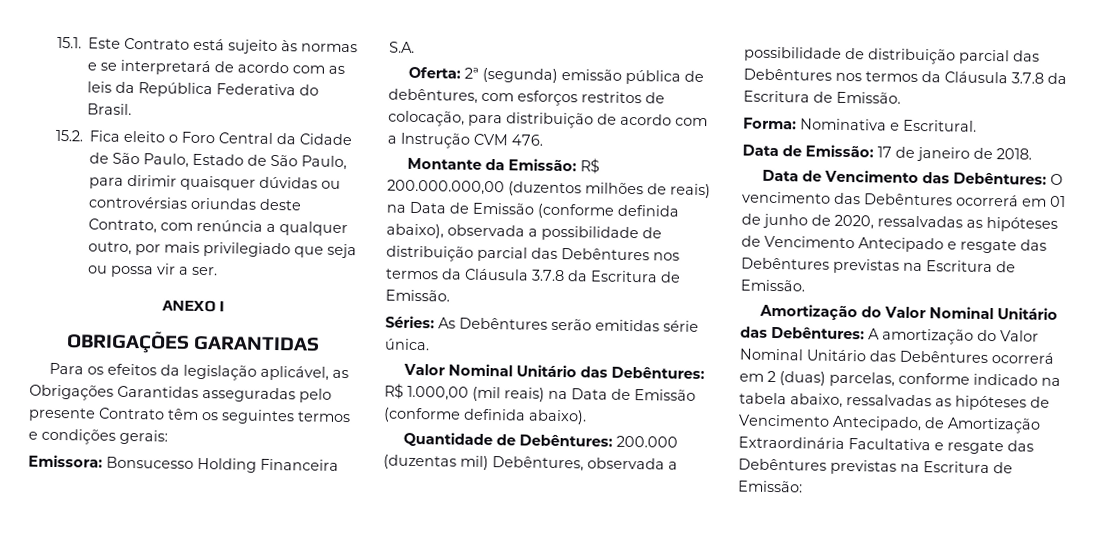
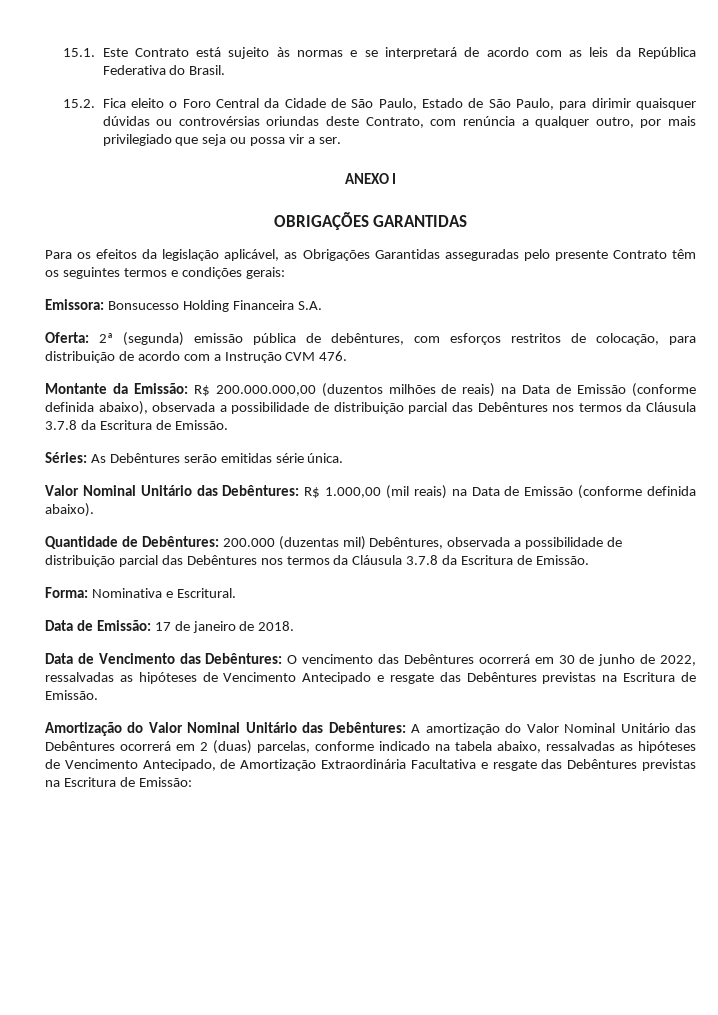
- Data de Vencimento das Debêntures: O vencimento das Debêntures ocorrerá em 01 de junho de 2020, ressalvadas as hipóteses de Vencimento Antecipado e resgate das Debêntures previstas na Escritura de Emissão.
+ Data de Vencimento das Debêntures: O vencimento das Debêntures ocorrerá em 30 de junho de 2022, ressalvadas as hipóteses de Vencimento Antecipado e resgate das Debêntures previstas na Escritura de Emissão.

